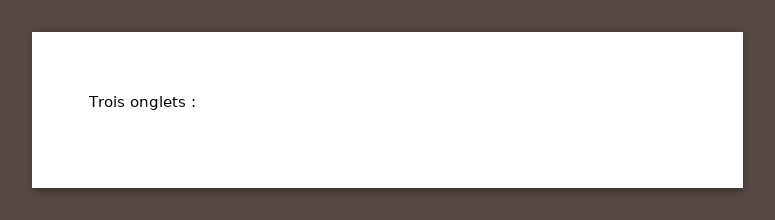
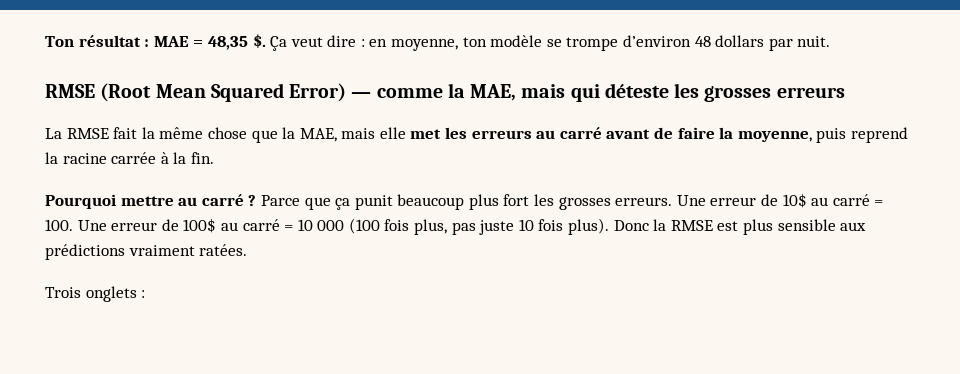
+ Ton résultat : MAE = 48,35 $. Ça veut dire : en moyenne, ton modèle se trompe d’environ 48 dollars par nuit.
+ RMSE (Root Mean Squared Error) — comme la MAE, mais qui déteste les grosses erreurs
+ La RMSE fait la même chose que la MAE, mais elle met les erreurs au carré avant de faire la moyenne, puis reprend la racine carrée à la fin.
+ Pourquoi mettre au carré ? Parce que ça punit beaucoup plus fort les grosses erreurs. Une erreur de 10$ au carré = 100. Une erreur de 100$ au carré = 10 000 (100 fois plus, pas juste 10 fois plus). Donc la RMSE est plus sensible aux prédictions vraiment ratées.

